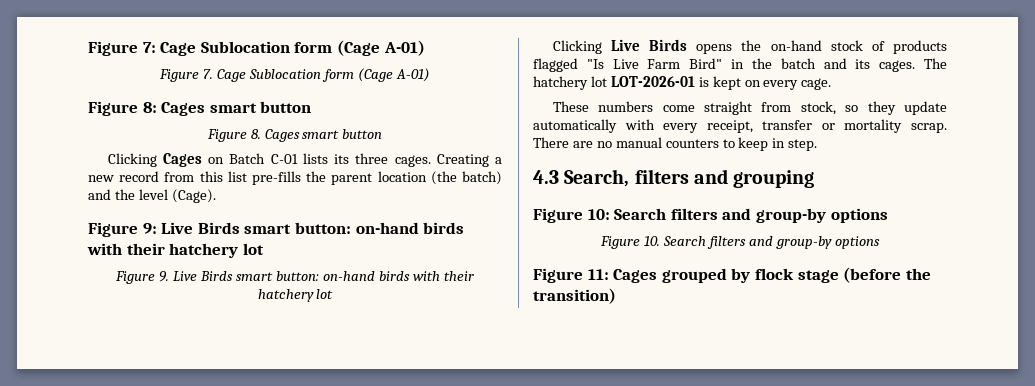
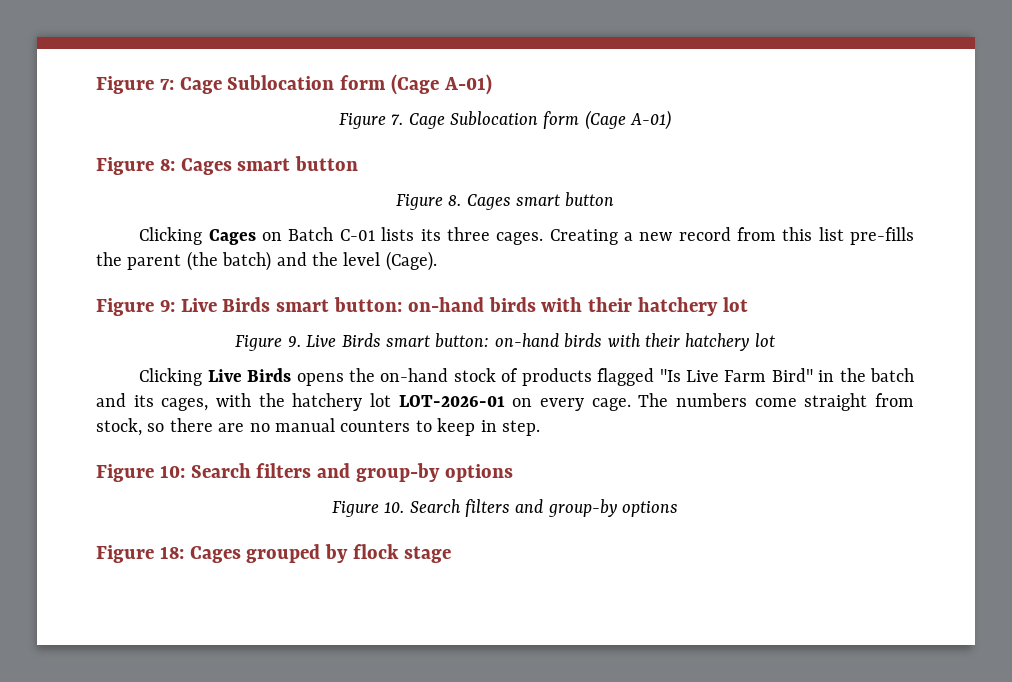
- Creating a new record from this list pre-fills the parent location (the batch) and the level (Cage).
+ Creating a new record from this list pre-fills the parent (the batch) and the level (Cage).
- Clicking Live Birds opens the on-hand stock of products flagged "Is Live Farm Bird" in the batch and its cages. The hatchery lot LOT-2026-01 is kept on every cage.
- These numbers come straight from stock, so they update automatically with every receipt, transfer or mortality scrap. There are no manual counters to keep in step.
+ Clicking Live Birds opens the on-hand stock of products flagged "Is Live Farm Bird" in the batch and its cages, with the hatchery lot LOT-2026-01 on every cage. The numbers come straight from stock, so there are no manual counters to keep in step.
- 4.3 Search, filters and grouping
- Figure 11: Cages grouped by flock stage (before the transition)
+ Figure 18: Cages grouped by flock stage

